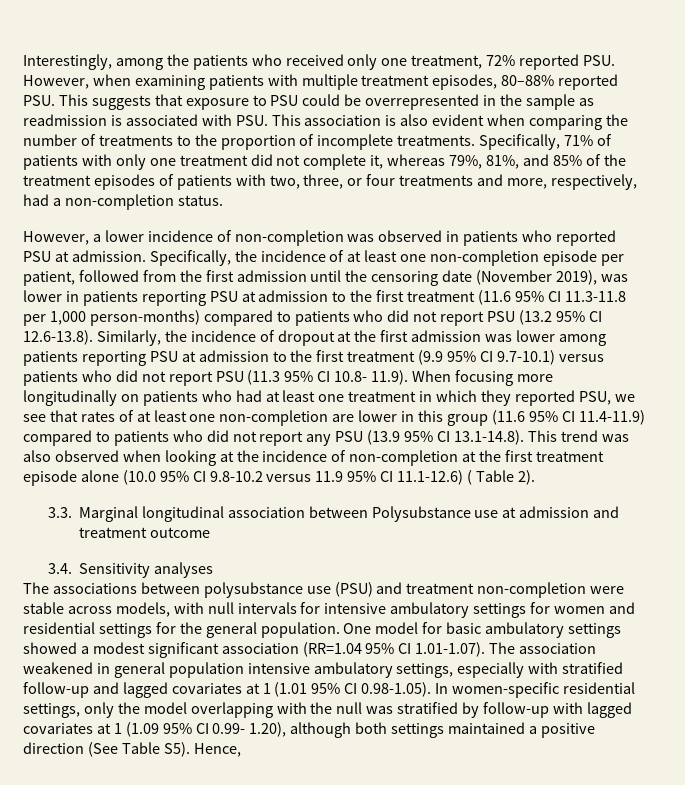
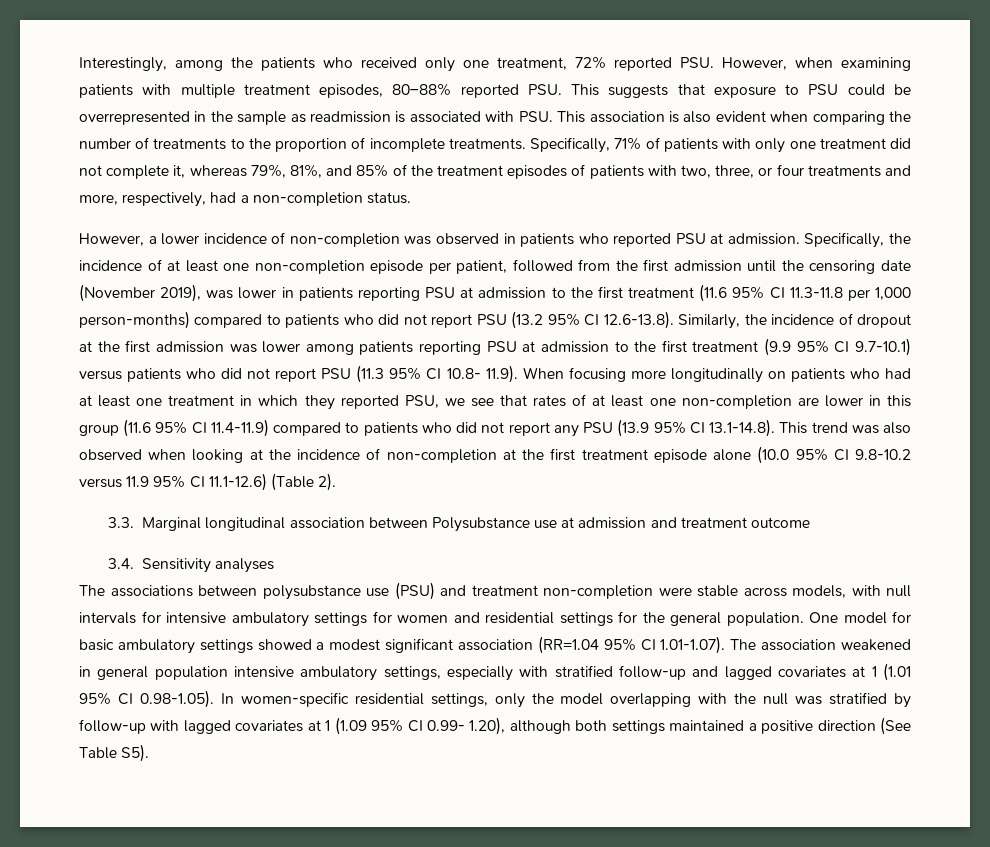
- Specifically, the incidence of at least one non-completion episode per patient, followed from the first admission until the censoring date (November 2019), was lower in patients reporting PSU at admission to the first treatment (11.6 95% CI 11.3-11.8 per 1,000 person-months) compared to patients who did not report PSU (13.2 95% CI 12.6-13.8). Similarly, the incidence of dropout at the first admission was lower among patients reporting PSU at admission to the first treatment (9.9 95% CI 9.7-10.1) versus patients who did not report PSU (11.3 95% CI 10.8- 11.9). When focusing more longitudinally on patients who had at least one treatment in which they reported PSU, we see that rates of at least one non-completion are lower in this group (11.6 95% CI 11.4-11.9) compared to patients who did not report any PSU (13.9 95% CI 13.1-14.8). This trend was also observed when looking at the incidence of non-completion at the first treatment episode alone (10.0 95% CI 9.8-10.2 versus 11.9 95% CI 11.1-12.6) ( Table 2).
+ Specifically, the incidence of at least one non-completion episode per patient, followed from the first admission until the censoring date (November 2019), was lower in patients reporting PSU at admission to the first treatment (11.6 95% CI 11.3-11.8 per 1,000 person-months) compared to patients who did not report PSU (13.2 95% CI 12.6-13.8). Similarly, the incidence of dropout at the first admission was lower among patients reporting PSU at admission to the first treatment (9.9 95% CI 9.7-10.1) versus patients who did not report PSU (11.3 95% CI 10.8- 11.9). When focusing more longitudinally on patients who had at least one treatment in which they reported PSU, we see that rates of at least one non-completion are lower in this group (11.6 95% CI 11.4-11.9) compared to patients who did not report any PSU (13.9 95% CI 13.1-14.8). This trend was also observed when looking at the incidence of non-completion at the first treatment episode alone (10.0 95% CI 9.8-10.2 versus 11.9 95% CI 11.1-12.6) (Table 2).
- One model for basic ambulatory settings showed a modest significant association (RR=1.04 95% CI 1.01-1.07). The association weakened in general population intensive ambulatory settings, especially with stratified follow-up and lagged covariates at 1 (1.01 95% CI 0.98-1.05). In women-specific residential settings, only the model overlapping with the null was stratified by follow-up with lagged covariates at 1 (1.09 95% CI 0.99- 1.20), although both settings maintained a positive direction (See Table S5). Hence,
+ One model for basic ambulatory settings showed a modest significant association (RR=1.04 95% CI 1.01-1.07). The association weakened in general population intensive ambulatory settings, especially with stratified follow-up and lagged covariates at 1 (1.01 95% CI 0.98-1.05). In women-specific residential settings, only the model overlapping with the null was stratified by follow-up with lagged covariates at 1 (1.09 95% CI 0.99- 1.20), although both settings maintained a positive direction (See Table S5).

